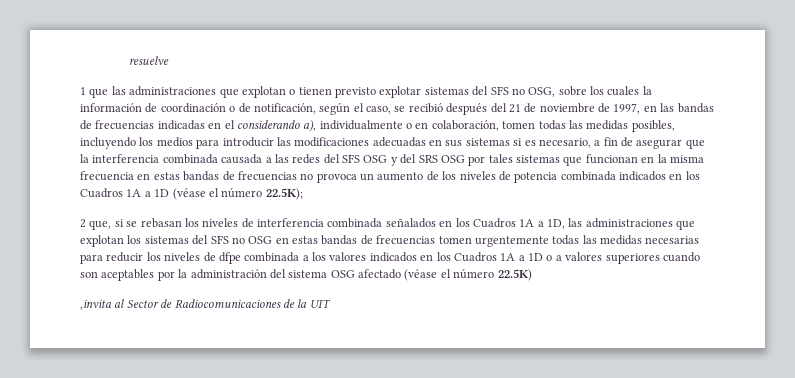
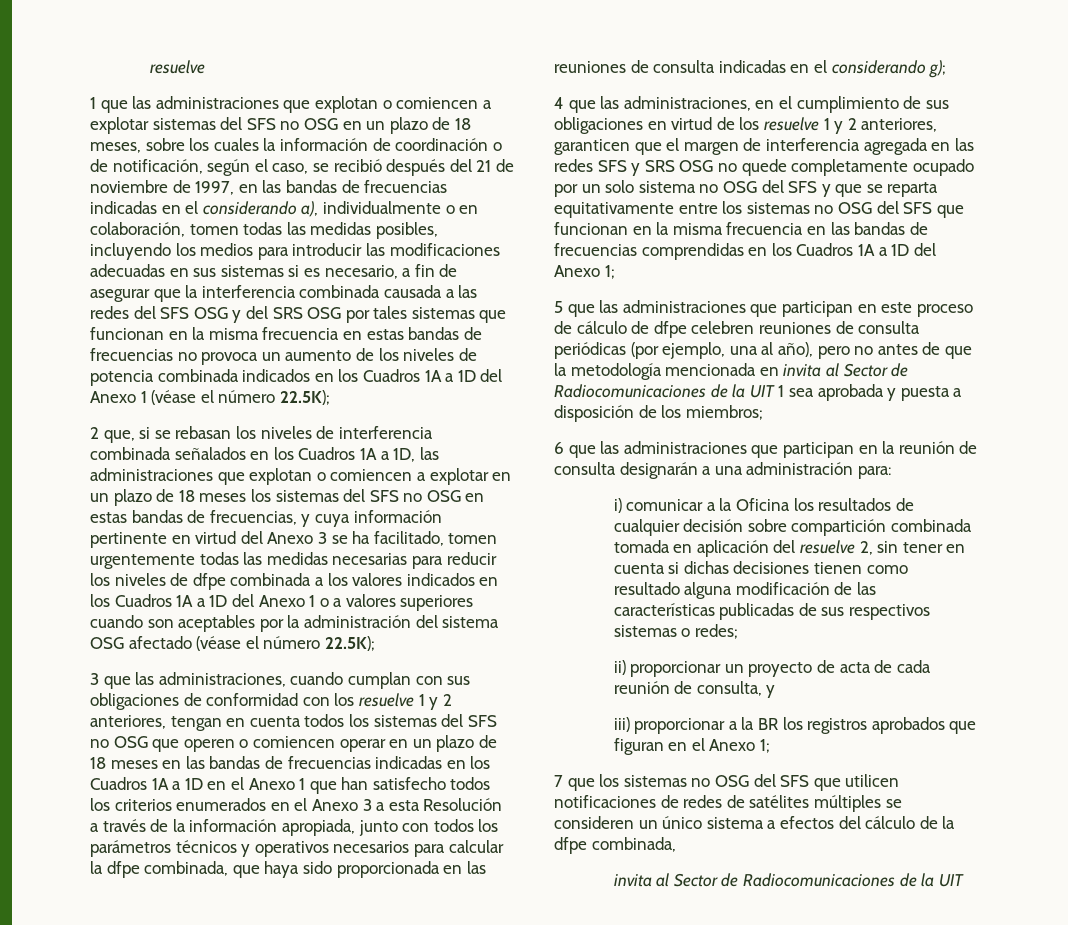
- 1 que las administraciones que explotan o tienen previsto explotar sistemas del SFS no OSG, sobre los cuales la información de coordinación o de notificación, según el caso, se recibió después del 21 de noviembre de 1997, en las bandas de frecuencias indicadas en el considerando a), individualmente o en colaboración, tomen todas las medidas posibles, incluyendo los medios para introducir las modificaciones adecuadas en sus sistemas si es necesario, a fin de asegurar que la interferencia combinada causada a las redes del SFS OSG y del SRS OSG por tales sistemas que funcionan en la misma frecuencia en estas bandas de frecuencias no provoca un aumento de los niveles de potencia combinada indicados en los Cuadros 1A a 1D (véase el número 22.5K);
+ 1 que las administraciones que explotan o comiencen a explotar sistemas del SFS no OSG en un plazo de 18 meses, sobre los cuales la información de coordinación o de notificación, según el caso, se recibió después del 21 de noviembre de 1997, en las bandas de frecuencias indicadas en el considerando a), individualmente o en colaboración, tomen todas las medidas posibles, incluyendo los medios para introducir las modificaciones adecuadas en sus sistemas si es necesario, a fin de asegurar que la interferencia combinada causada a las redes del SFS OSG y del SRS OSG por tales sistemas que funcionan en la misma frecuencia en estas bandas de frecuencias no provoca un aumento de los niveles de potencia combinada indicados en los Cuadros 1A a 1D del Anexo 1 (véase el número 22.5K);
- 2 que, si se rebasan los niveles de interferencia combinada señalados en los Cuadros 1A a 1D, las administraciones que explotan los sistemas del SFS no OSG en estas bandas de frecuencias tomen urgentemente todas las medidas necesarias para reducir los niveles de dfpe combinada a los valores indicados en los Cuadros 1A a 1D o a valores superiores cuando son aceptables por la administración del sistema OSG afectado (véase el número 22.5K)
- ,invita al Sector de Radiocomunicaciones de la UIT
+ 2 que, si se rebasan los niveles de interferencia combinada señalados en los Cuadros 1A a 1D, las administraciones que explotan o comiencen a explotar en un plazo de 18 meses los sistemas del SFS no OSG en estas bandas de frecuencias, y cuya información pertinente en virtud del Anexo 3 se ha facilitado, tomen urgentemente todas las medidas necesarias para reducir los niveles de dfpe combinada a los valores indicados en los Cuadros 1A a 1D del Anexo 1 o a valores superiores cuando son aceptables por la administración del sistema OSG afectado (véase el número 22.5K);
+ 3 que las administraciones, cuando cumplan con sus obligaciones de conformidad con los resuelve 1 y 2 anteriores, tengan en cuenta todos los sistemas del SFS no OSG que operen o comiencen operar en un plazo de 18 meses en las bandas de frecuencias indicadas en los Cuadros 1A a 1D en el Anexo 1 que han satisfecho todos los criterios enumerados en el Anexo 3 a esta Resolución a través de la información apropiada, junto con todos los parámetros técnicos y operativos necesarios para calcular la dfpe combinada, que haya sido proporcionada en las reuniones de consulta indicadas en el considerando g);
+ 4 que las administraciones, en el cumplimiento de sus obligaciones en virtud de los resuelve 1 y 2 anteriores, garanticen que el margen de interferencia agregada en las redes SFS y SRS OSG no quede completamente ocupado por un solo sistema no OSG del SFS y que se reparta equitativamente entre los sistemas no OSG del SFS que funcionan en la misma frecuencia en las bandas de frecuencias comprendidas en los Cuadros 1A a 1D del Anexo 1;
+ 5 que las administraciones que participan en este proceso de cálculo de dfpe celebren reuniones de consulta periódicas (por ejemplo, una al año), pero no antes de que la metodología mencionada en invita al Sector de Radiocomunicaciones de la UIT 1 sea aprobada y puesta a disposición de los miembros;
+ 6 que las administraciones que participan en la reunión de consulta designarán a una administración para:
+ i) comunicar a la Oficina los resultados de cualquier decisión sobre compartición combinada tomada en aplicación del resuelve 2, sin tener en cuenta si dichas decisiones tienen como resultado alguna modificación de las características publicadas de sus respectivos sistemas o redes;
+ ii) proporcionar un proyecto de acta de cada reunión de consulta, y
+ iii) proporcionar a la BR los registros aprobados que figuran en el Anexo 1;
+ 7 que los sistemas no OSG del SFS que utilicen notificaciones de redes de satélites múltiples se consideren un único sistema a efectos del cálculo de la dfpe combinada,
+ invita al Sector de Radiocomunicaciones de la UIT

